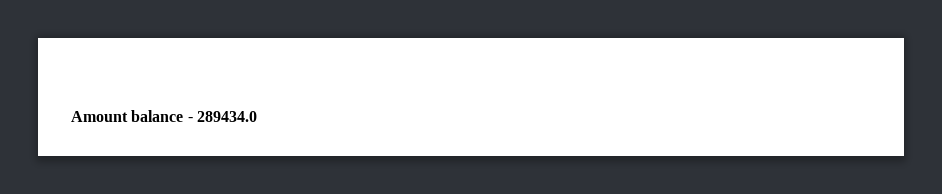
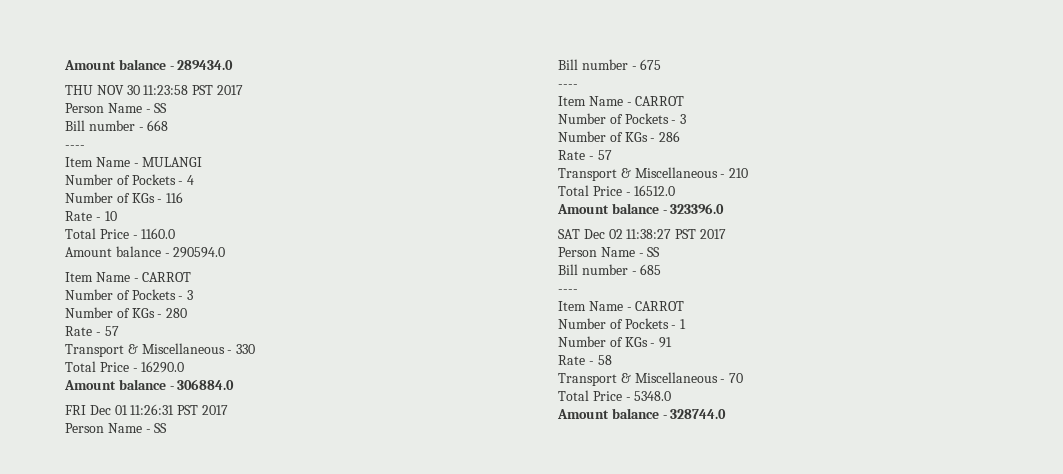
+ THU NOV 30 11:23:58 PST 2017
+ Person Name - SS
+ Bill number - 668
+ ----
+ Item Name - MULANGI
+ Number of Pockets - 4
+ Number of KGs - 116
+ Rate - 10
+ Total Price - 1160.0
+ Amount balance - 290594.0
+ Item Name - CARROT
+ Number of Pockets - 3
+ Number of KGs - 280
+ Rate - 57
+ Transport & Miscellaneous - 330
+ Total Price - 16290.0
+ Amount balance - 306884.0
+ FRI Dec 01 11:26:31 PST 2017
+ Person Name - SS
+ Bill number - 675
+ ----
+ Item Name - CARROT
+ Number of Pockets - 3
+ Number of KGs - 286
+ Rate - 57
+ Transport & Miscellaneous - 210
+ Total Price - 16512.0
+ Amount balance - 323396.0
+ SAT Dec 02 11:38:27 PST 2017
+ Person Name - SS
+ Bill number - 685
+ ----
+ Item Name - CARROT
+ Number of Pockets - 1
+ Number of KGs - 91
+ Rate - 58
+ Transport & Miscellaneous - 70
+ Total Price - 5348.0
+ Amount balance - 328744.0

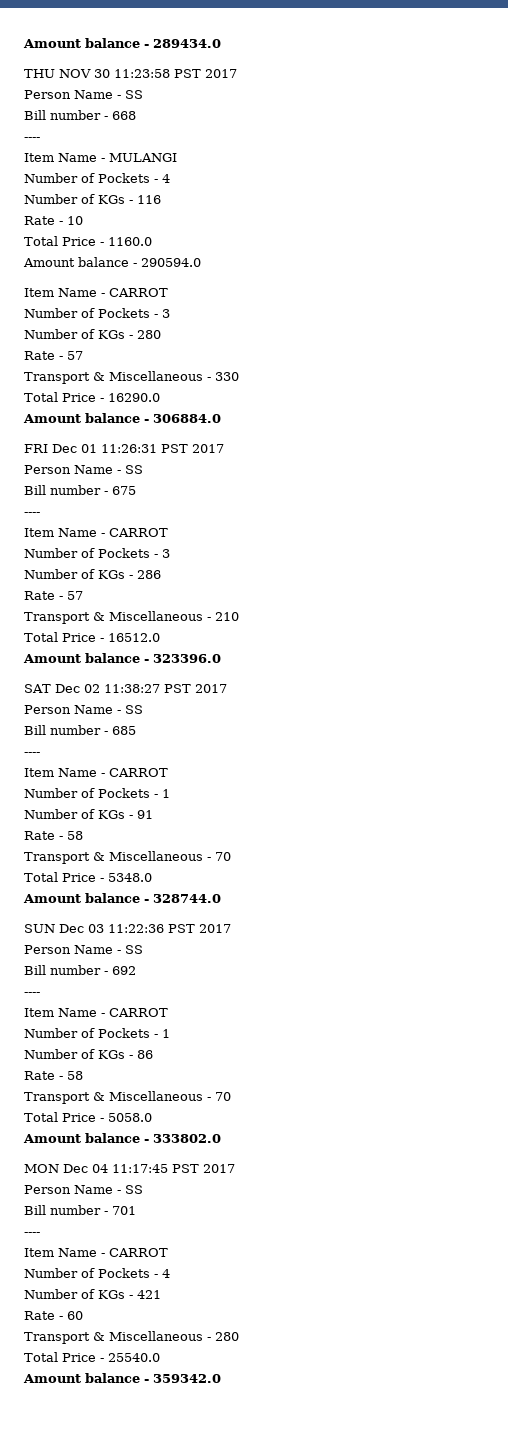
+ SUN Dec 03 11:22:36 PST 2017
+ Person Name - SS
+ Bill number - 692
+ ----
+ Item Name - CARROT
+ Number of Pockets - 1
+ Number of KGs - 86
+ Rate - 58
+ Transport & Miscellaneous - 70
+ Total Price - 5058.0
+ Amount balance - 333802.0
+ MON Dec 04 11:17:45 PST 2017
+ Person Name - SS
+ Bill number - 701
+ ----
+ Item Name - CARROT
+ Number of Pockets - 4
+ Number of KGs - 421
+ Rate - 60
+ Transport & Miscellaneous - 280
+ Total Price - 25540.0
+ Amount balance - 359342.0

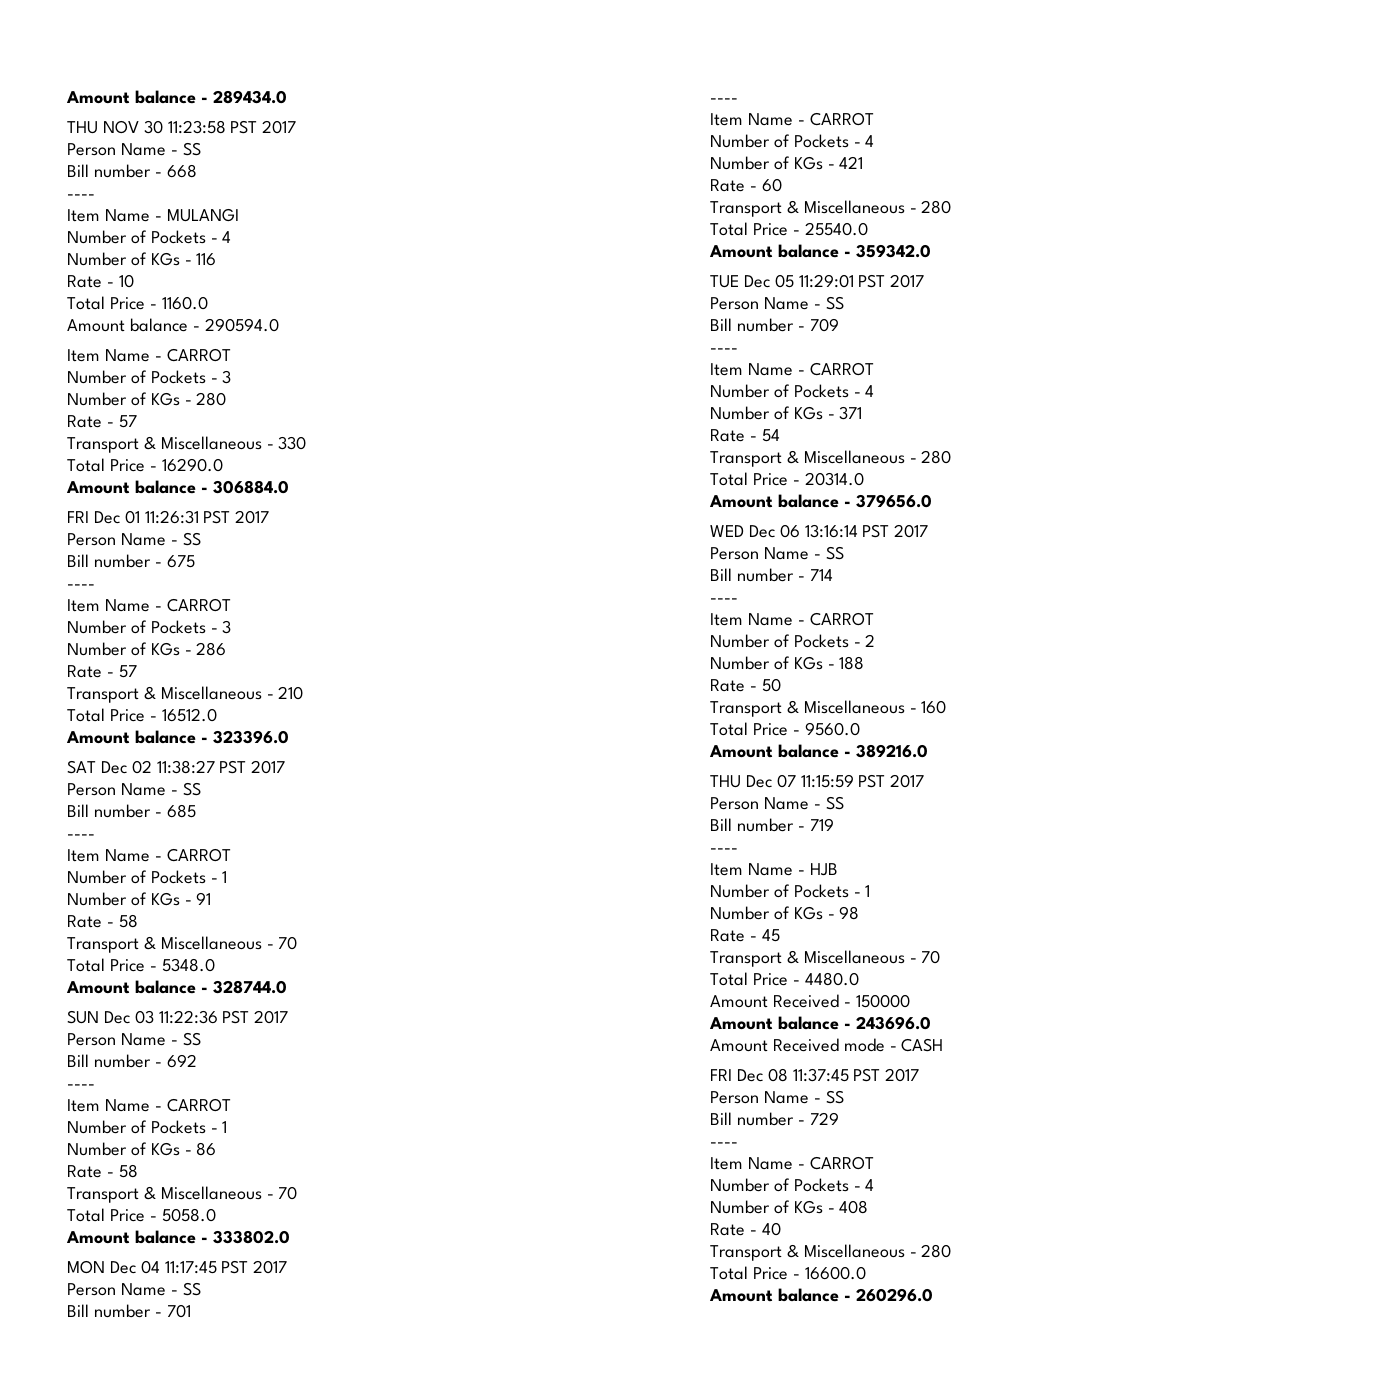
+ TUE Dec 05 11:29:01 PST 2017
+ Person Name - SS
+ Bill number - 709
+ ----
+ Item Name - CARROT
+ Number of Pockets - 4
+ Number of KGs - 371
+ Rate - 54
+ Transport & Miscellaneous - 280
+ Total Price - 20314.0
+ Amount balance - 379656.0
+ WED Dec 06 13:16:14 PST 2017
+ Person Name - SS
+ Bill number - 714
+ ----
+ Item Name - CARROT
+ Number of Pockets - 2
+ Number of KGs - 188
+ Rate - 50
+ Transport & Miscellaneous - 160
+ Total Price - 9560.0
+ Amount balance - 389216.0
+ THU Dec 07 11:15:59 PST 2017
+ Person Name - SS
+ Bill number - 719
+ ----
+ Item Name - HJB
+ Number of Pockets - 1
+ Number of KGs - 98
+ Rate - 45
+ Transport & Miscellaneous - 70
+ Total Price - 4480.0
+ Amount Received - 150000
+ Amount balance - 243696.0
+ Amount Received mode - CASH
+ FRI Dec 08 11:37:45 PST 2017
+ Person Name - SS
+ Bill number - 729
+ ----
+ Item Name - CARROT
+ Number of Pockets - 4
+ Number of KGs - 408
+ Rate - 40
+ Transport & Miscellaneous - 280
+ Total Price - 16600.0
+ Amount balance - 260296.0

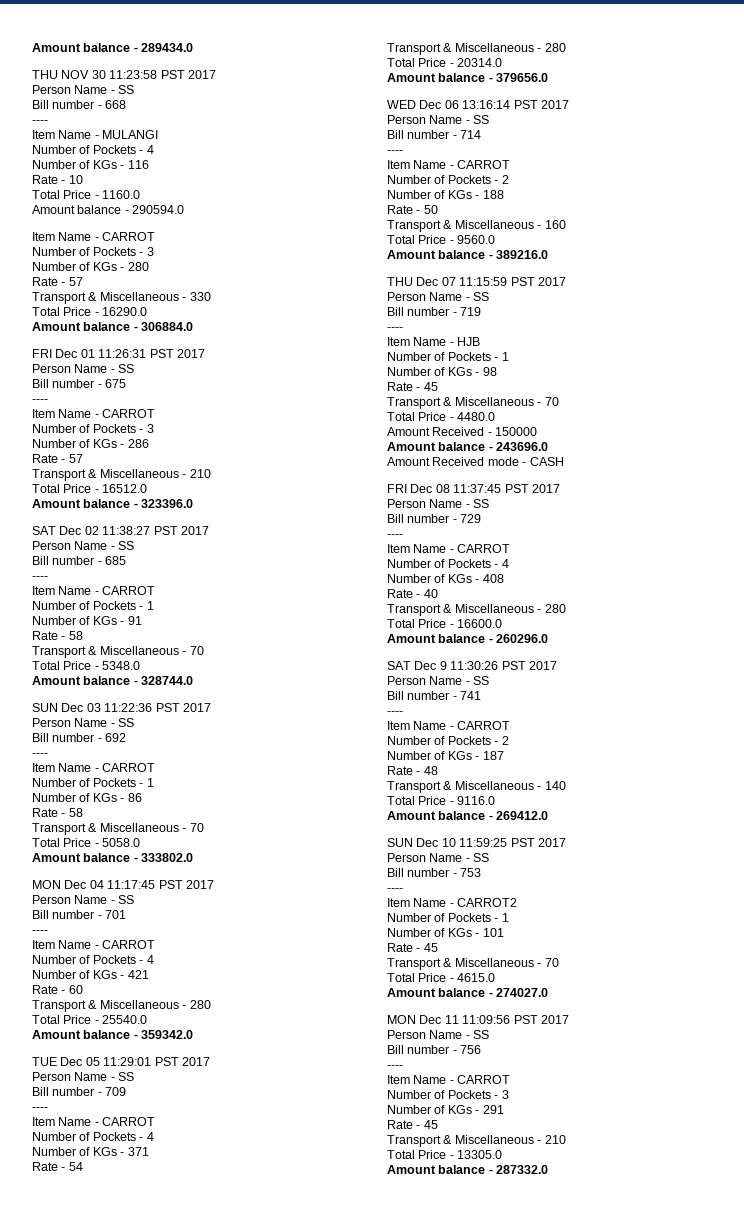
+ SAT Dec 9 11:30:26 PST 2017
+ Person Name - SS
+ Bill number - 741
+ ----
+ Item Name - CARROT
+ Number of Pockets - 2
+ Number of KGs - 187
+ Rate - 48
+ Transport & Miscellaneous - 140
+ Total Price - 9116.0
+ Amount balance - 269412.0
+ SUN Dec 10 11:59:25 PST 2017
+ Person Name - SS
+ Bill number - 753
+ ----
+ Item Name - CARROT2
+ Number of Pockets - 1
+ Number of KGs - 101
+ Rate - 45
+ Transport & Miscellaneous - 70
+ Total Price - 4615.0
+ Amount balance - 274027.0
+ MON Dec 11 11:09:56 PST 2017
+ Person Name - SS
+ Bill number - 756
+ ----
+ Item Name - CARROT
+ Number of Pockets - 3
+ Number of KGs - 291
+ Rate - 45
+ Transport & Miscellaneous - 210
+ Total Price - 13305.0
+ Amount balance - 287332.0

